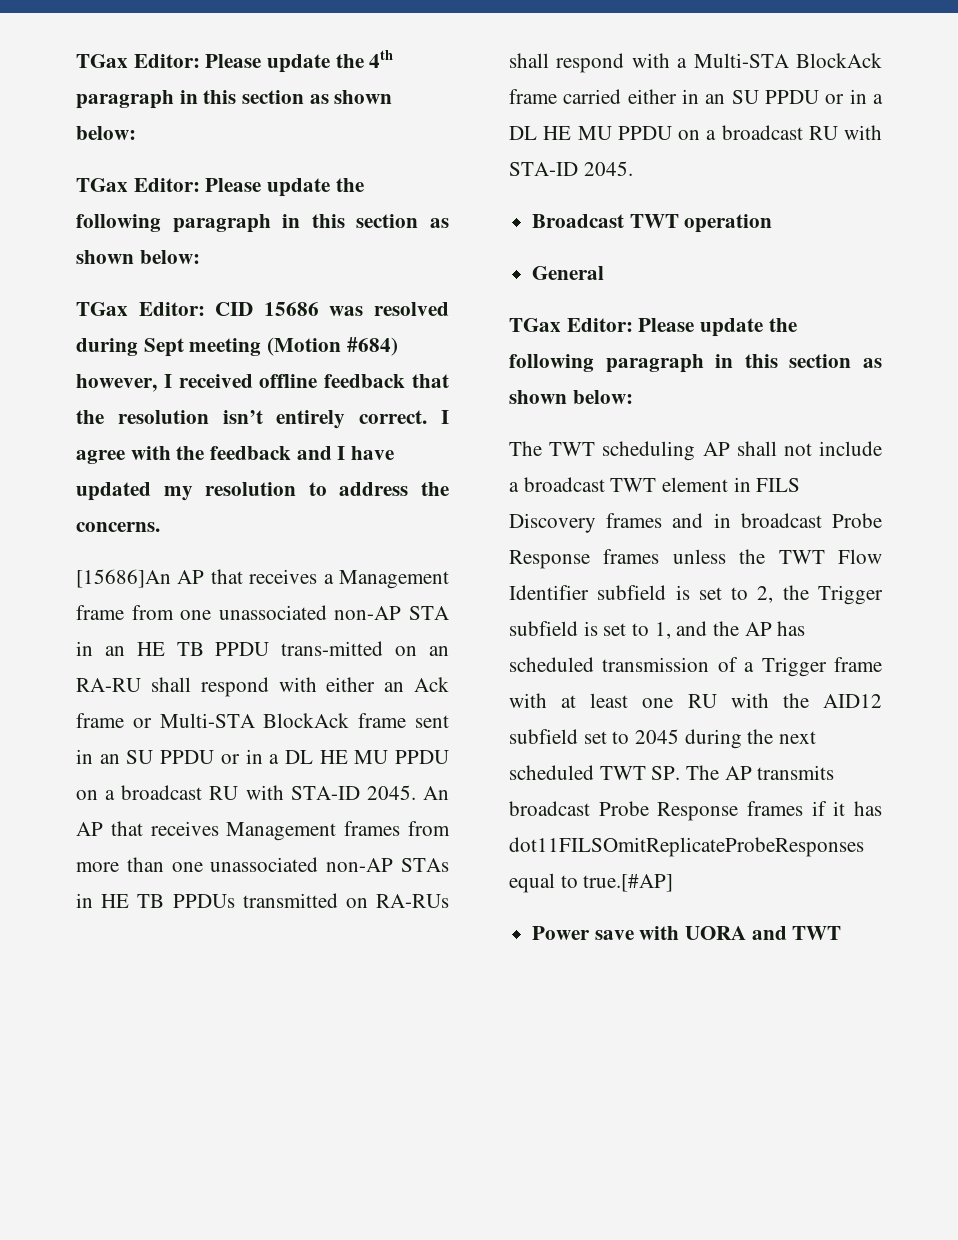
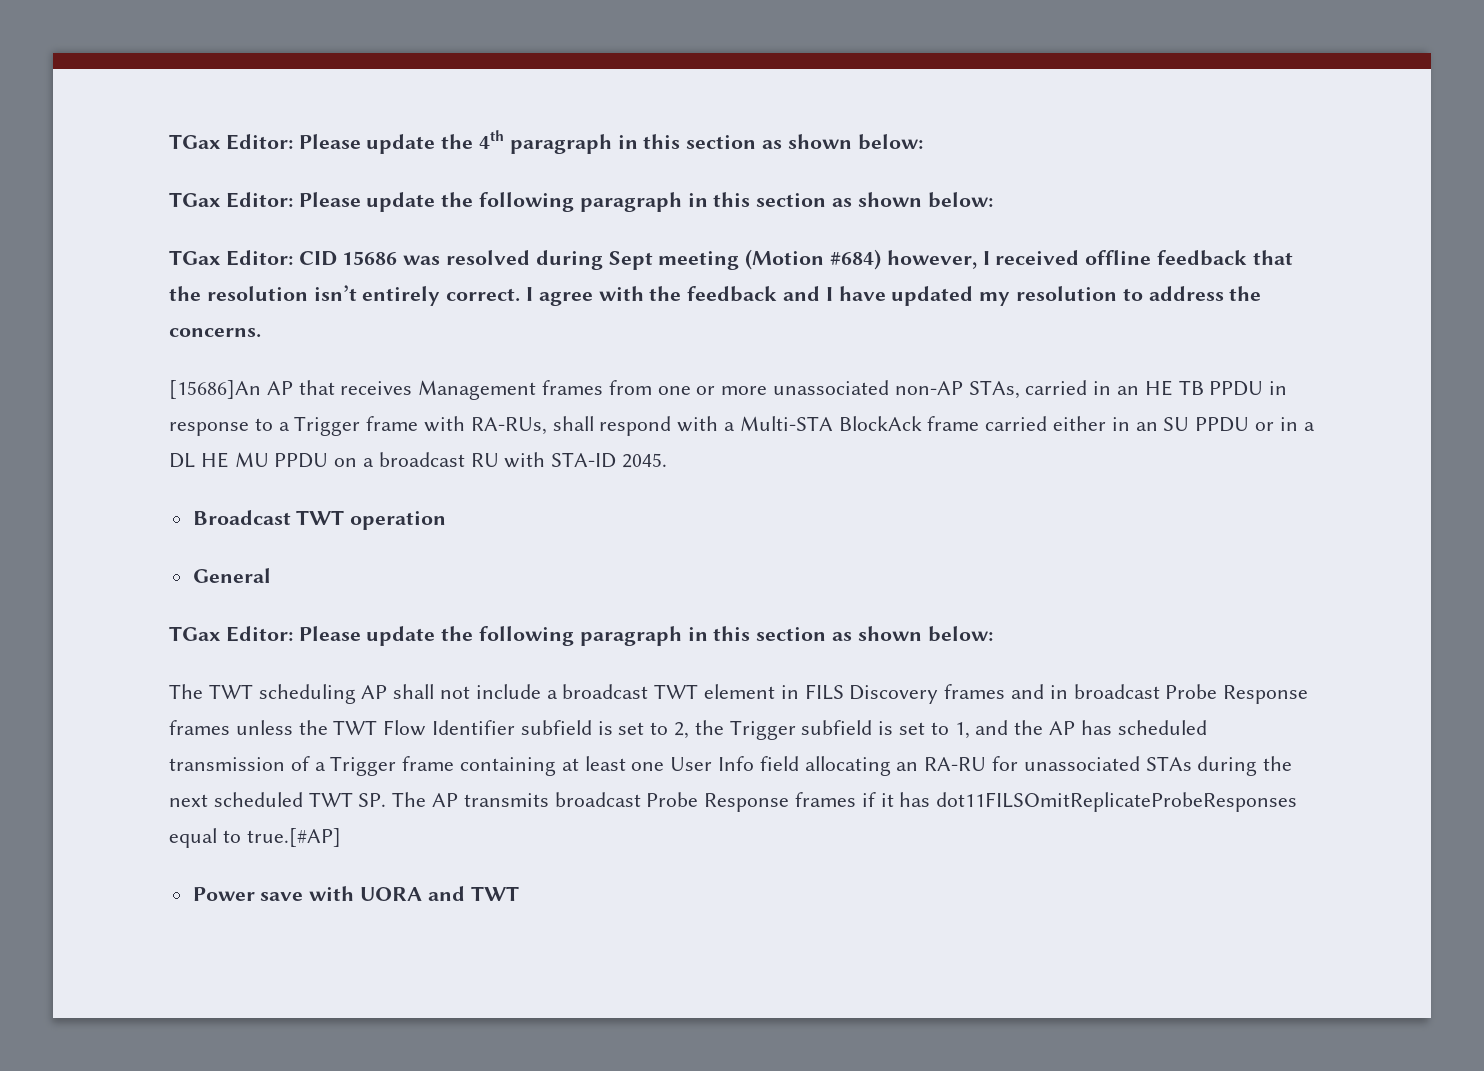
- [15686]An AP that receives a Management frame from one unassociated non-AP STA in an HE TB PPDU trans-mitted on an RA-RU shall respond with either an Ack frame or Multi-STA BlockAck frame sent in an SU PPDU or in a DL HE MU PPDU on a broadcast RU with STA-ID 2045. An AP that receives Management frames from more than one unassociated non-AP STAs in HE TB PPDUs transmitted on RA-RUs shall respond with a Multi-STA BlockAck frame carried either in an SU PPDU or in a DL HE MU PPDU on a broadcast RU with STA-ID 2045.
+ [15686]An AP that receives Management frames from one or more unassociated non-AP STAs, carried in an HE TB PPDU in response to a Trigger frame with RA-RUs, shall respond with a Multi-STA BlockAck frame carried either in an SU PPDU or in a DL HE MU PPDU on a broadcast RU with STA-ID 2045.
- The TWT scheduling AP shall not include a broadcast TWT element in FILS Discovery frames and in broadcast Probe Response frames unless the TWT Flow Identifier subfield is set to 2, the Trigger subfield is set to 1, and the AP has scheduled transmission of a Trigger frame with at least one RU with the AID12 subfield set to 2045 during the next scheduled TWT SP. The AP transmits broadcast Probe Response frames if it has dot11FILSOmitReplicateProbeResponses equal to true.[#AP]
+ The TWT scheduling AP shall not include a broadcast TWT element in FILS Discovery frames and in broadcast Probe Response frames unless the TWT Flow Identifier subfield is set to 2, the Trigger subfield is set to 1, and the AP has scheduled transmission of a Trigger frame containing at least one User Info field allocating an RA-RU for unassociated STAs during the next scheduled TWT SP. The AP transmits broadcast Probe Response frames if it has dot11FILSOmitReplicateProbeResponses equal to true.[#AP]

